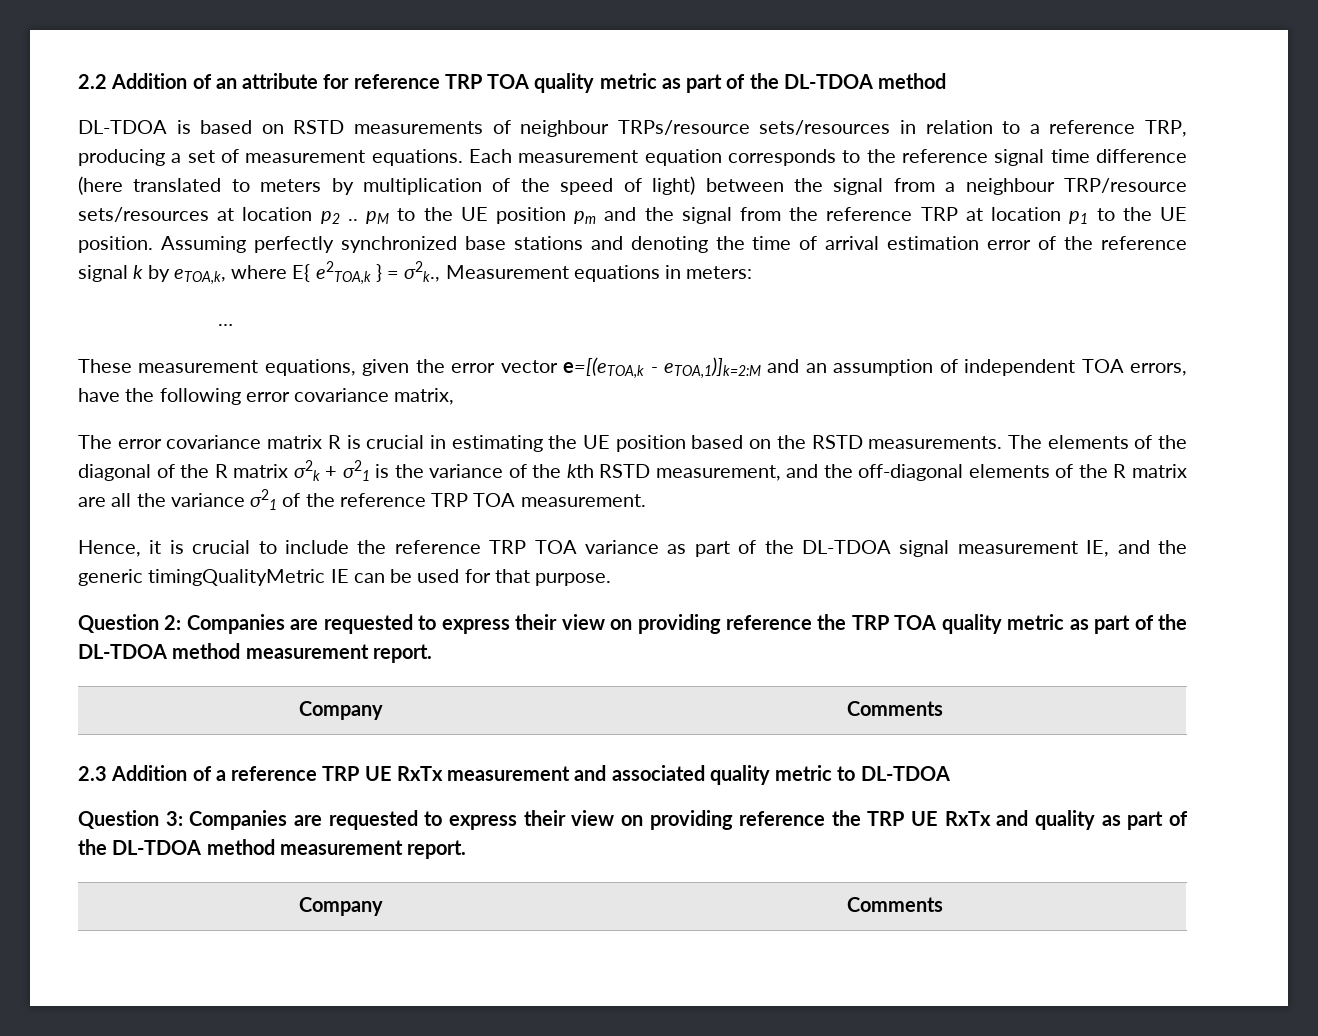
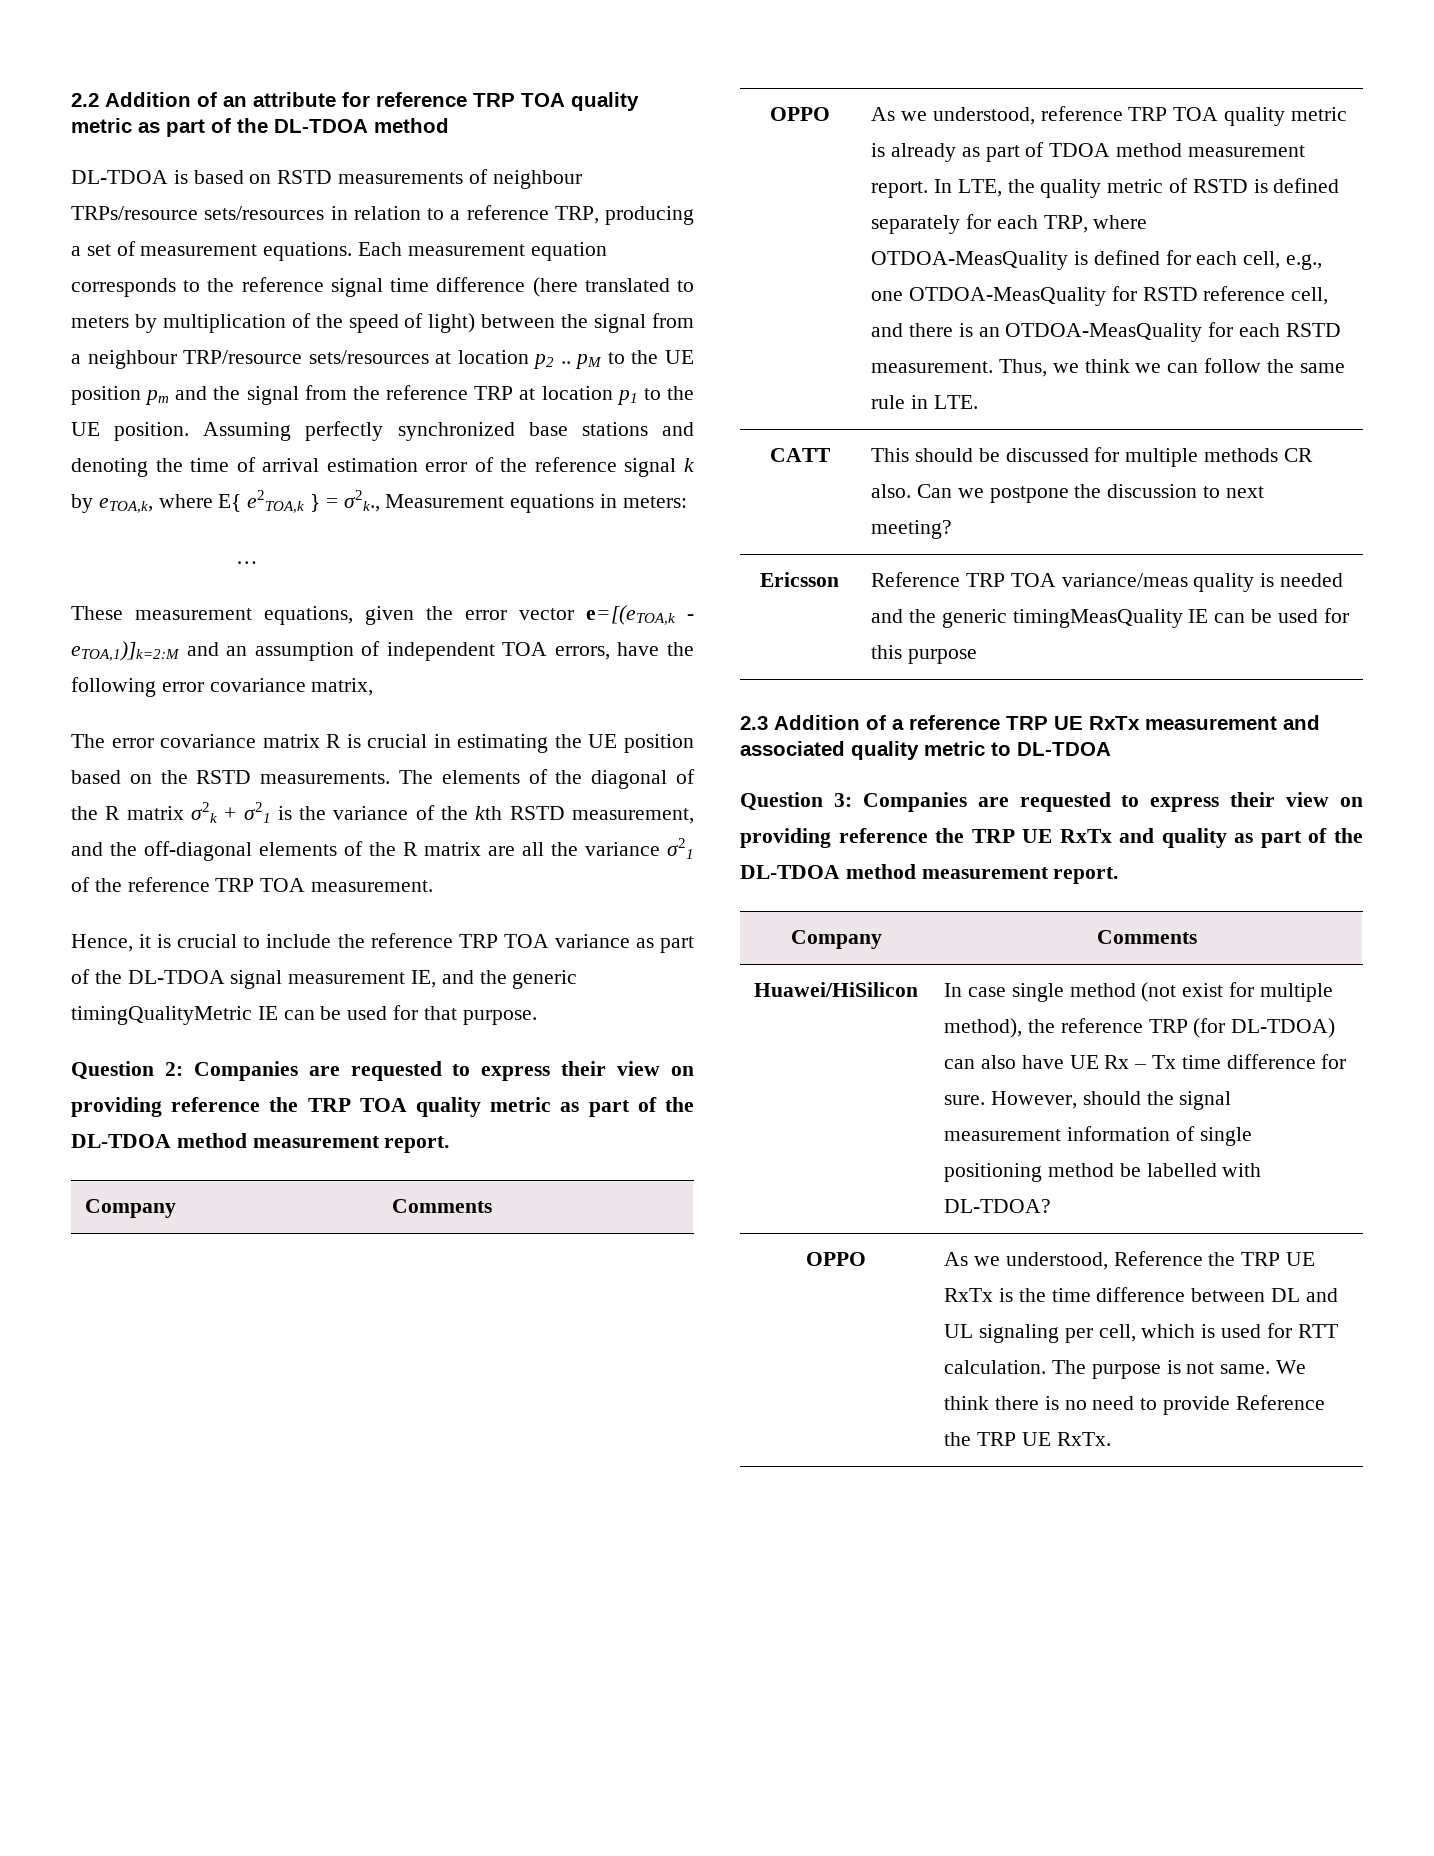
+ OPPO | As we understood, reference TRP TOA quality metric is already as part of TDOA method measurement report. In LTE, the quality metric of RSTD is defined separately for each TRP, where OTDOA-MeasQuality is defined for each cell, e.g., one OTDOA-MeasQuality for RSTD reference cell, and there is an OTDOA-MeasQuality for each RSTD measurement. Thus, we think we can follow the same rule in LTE.
+ CATT | This should be discussed for multiple methods CR also. Can we postpone the discussion to next meeting?
+ Ericsson | Reference TRP TOA variance/meas quality is needed and the generic timingMeasQuality IE can be used for this purpose
+ Huawei/HiSilicon | In case single method (not exist for multiple method), the reference TRP (for DL-TDOA) can also have UE Rx – Tx time difference for sure. However, should the signal measurement information of single positioning method be labelled with DL-TDOA?
+ OPPO | As we understood, Reference the TRP UE RxTx is the time difference between DL and UL signaling per cell, which is used for RTT calculation. The purpose is not same. We think there is no need to provide Reference the TRP UE RxTx.

